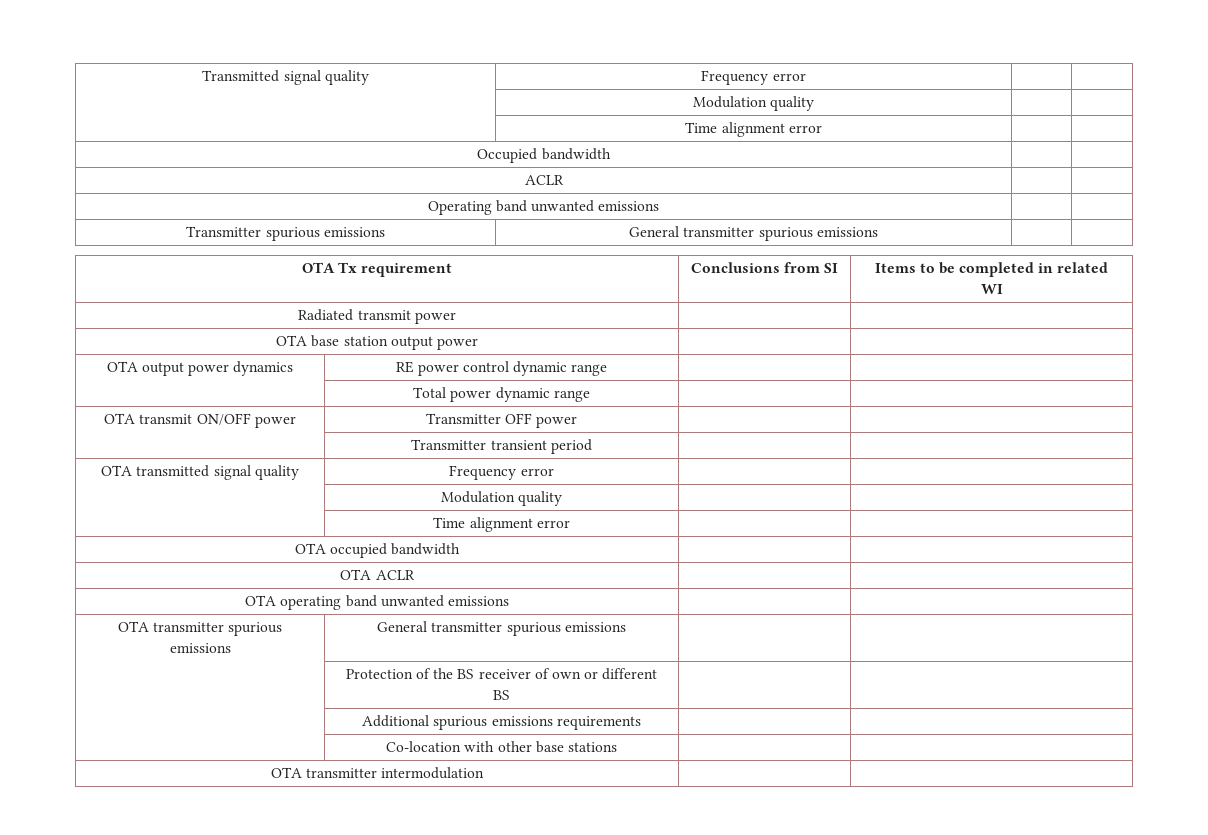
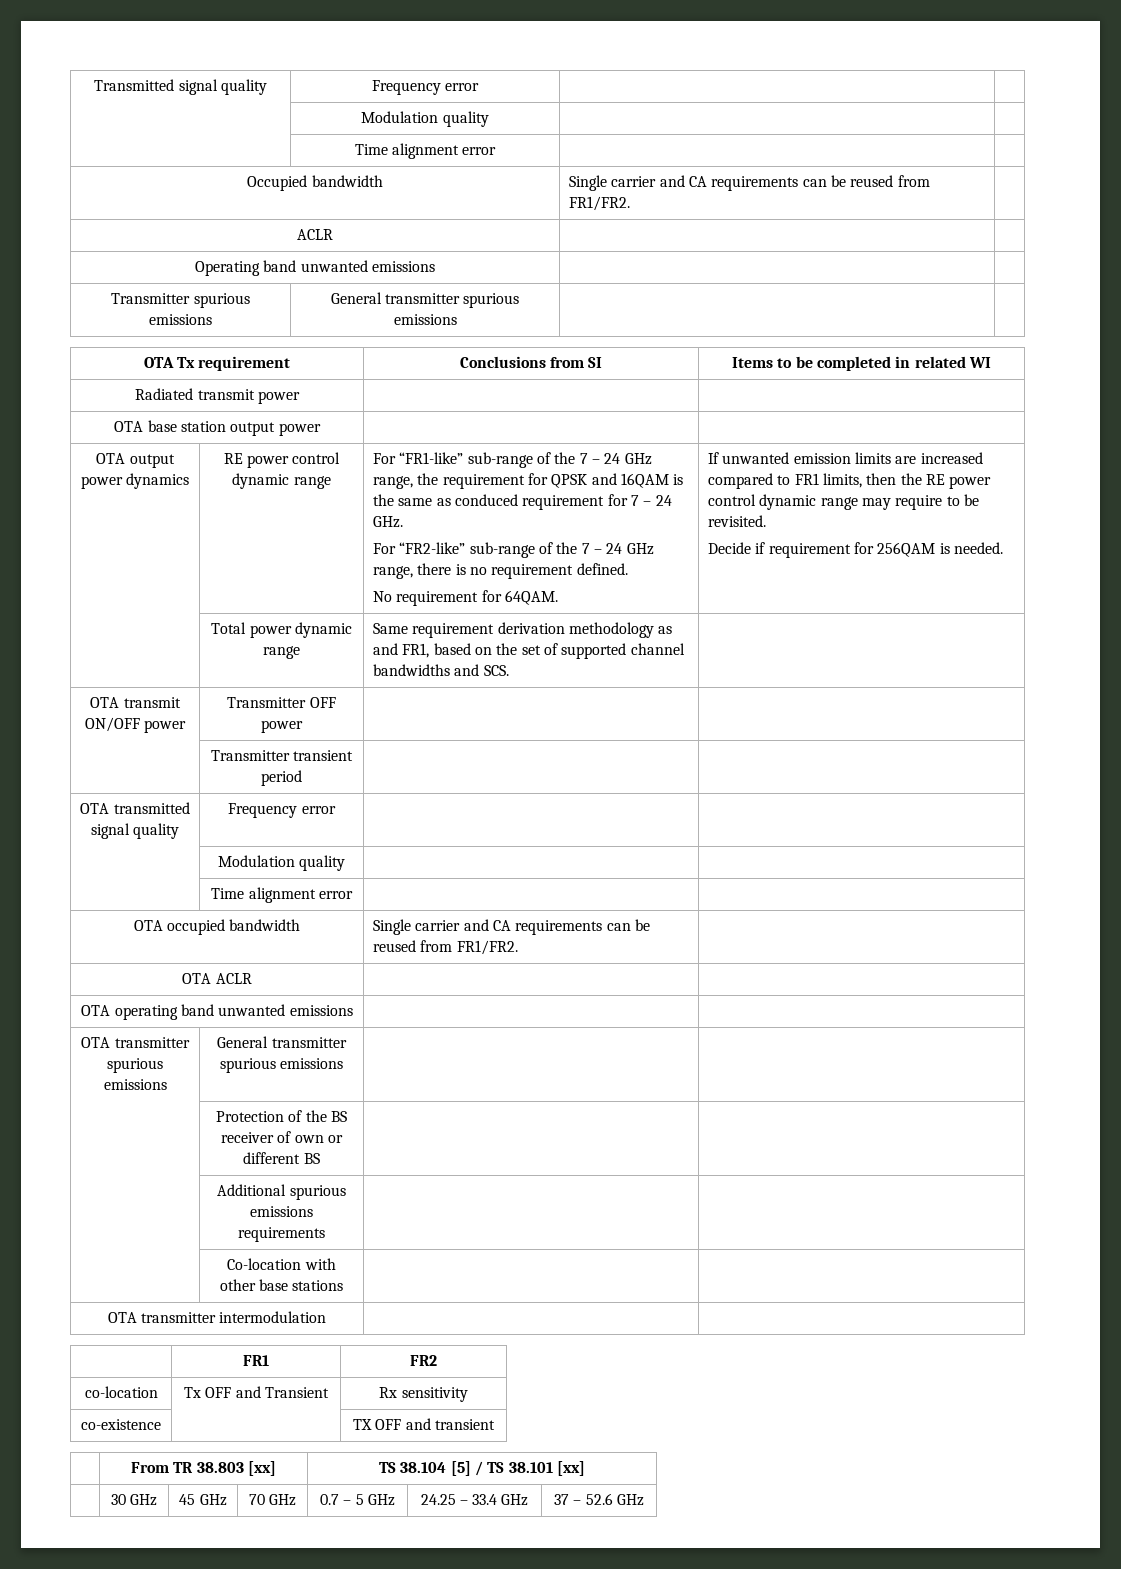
- Occupied bandwidth | |
+ Occupied bandwidth | Single carrier and CA requirements can be reused from FR1/FR2. |
- | Total power dynamic range | |
+ For “FR1-like” sub-range of the 7 – 24 GHz range, the requirement for QPSK and 16QAM is the same as conduced requirement for 7 – 24 GHz.
+ For “FR2-like” sub-range of the 7 – 24 GHz range, there is no requirement defined.
+ No requirement for 64QAM. | If unwanted emission limits are increased compared to FR1 limits, then the RE power control dynamic range may require to be revisited.
+ Decide if requirement for 256QAM is needed.
+ | Total power dynamic range | Same requirement derivation methodology as and FR1, based on the set of supported channel bandwidths and SCS. |
- OTA occupied bandwidth | |
+ OTA occupied bandwidth | Single carrier and CA requirements can be reused from FR1/FR2. |
+ | FR1 | FR2
+ co-location | Tx OFF and Transient | Rx sensitivity
+ co-existence | | TX OFF and transient
+ | From TR 38.803 [xx] | TS 38.104 [5] / TS 38.101 [xx]
+ | 30 GHz | 45 GHz | 70 GHz | 0.7 – 5 GHz | 24.25 – 33.4 GHz | 37 – 52.6 GHz

